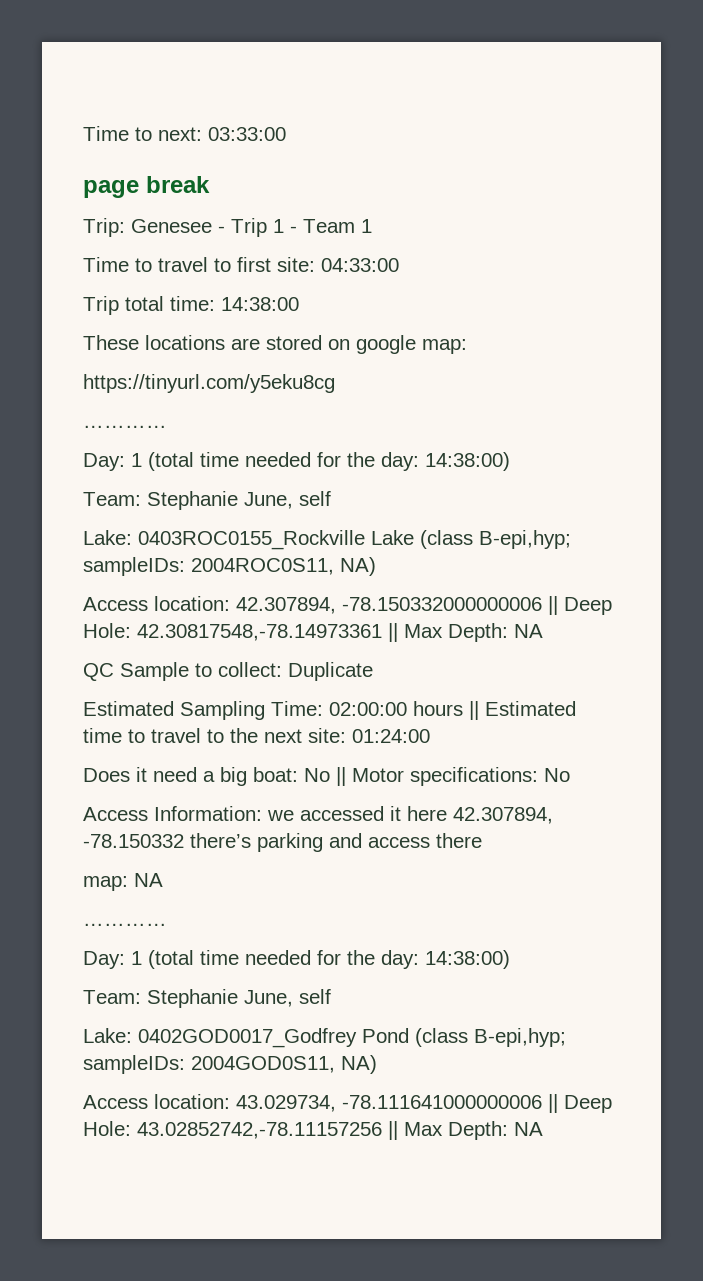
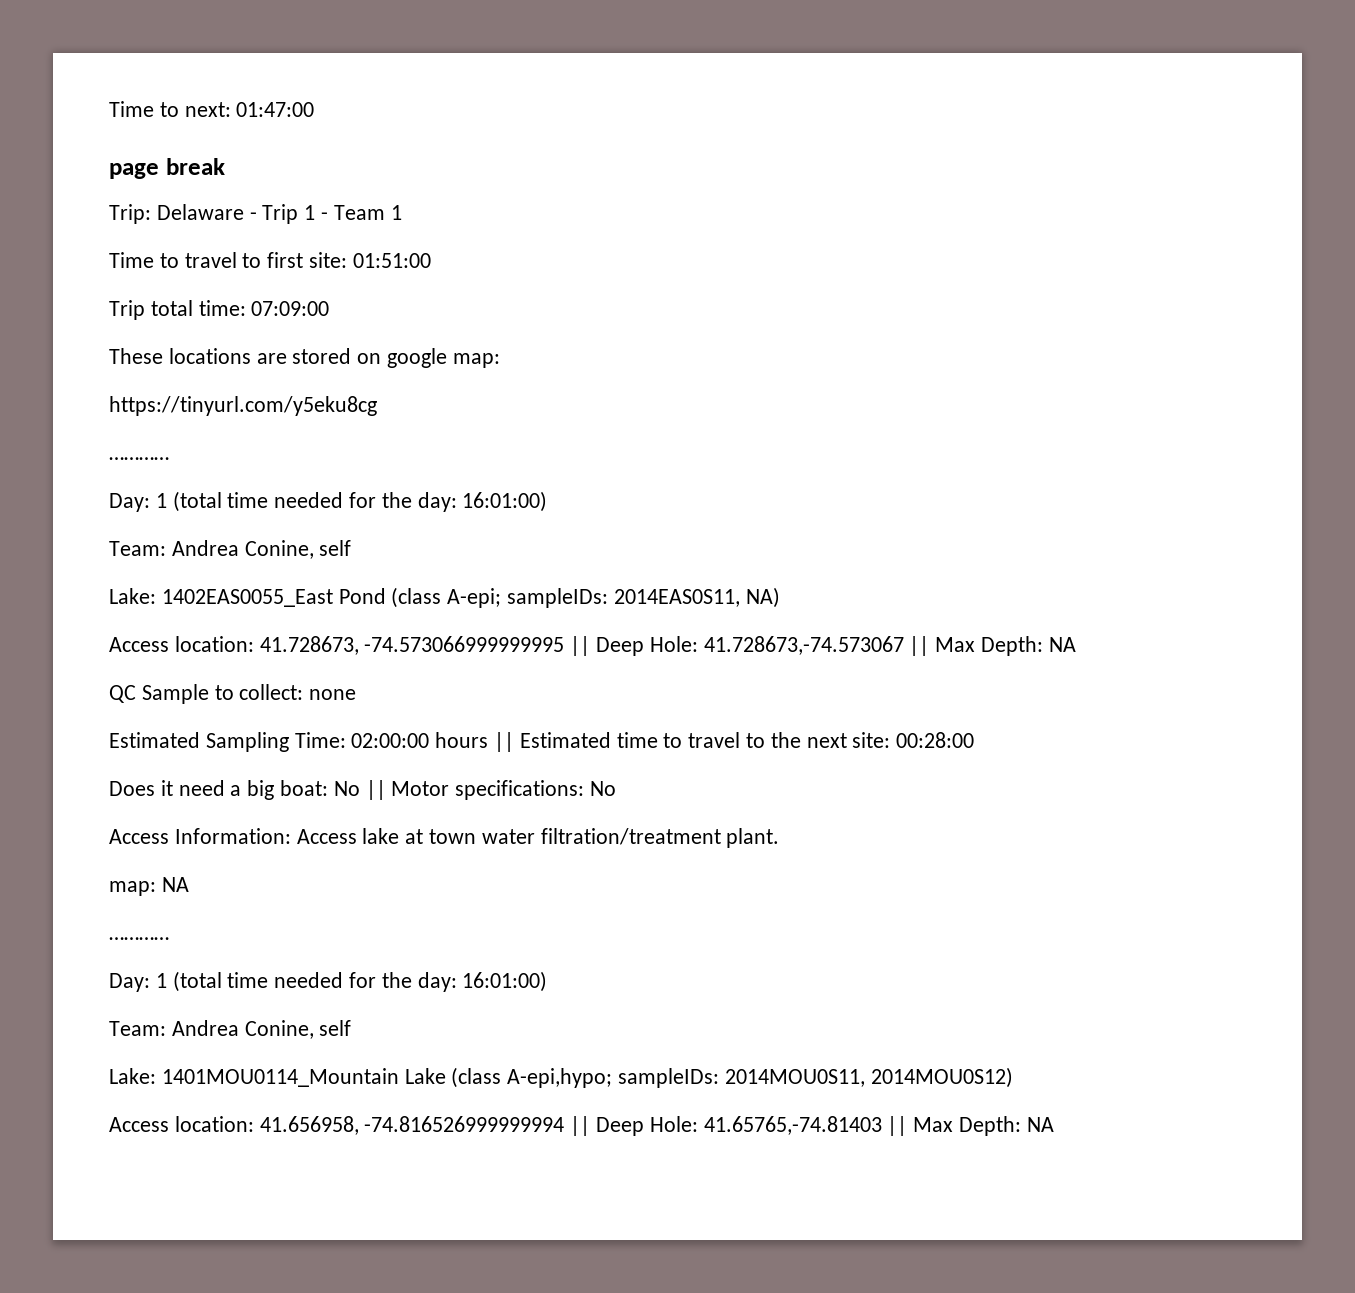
- Time to next: 03:33:00
+ Time to next: 01:47:00
- Trip: Genesee - Trip 1 - Team 1
+ Trip: Delaware - Trip 1 - Team 1
- Time to travel to first site: 04:33:00
+ Time to travel to first site: 01:51:00
- Trip total time: 14:38:00
+ Trip total time: 07:09:00
  https://tinyurl.com/y5eku8cg
  …………
- Day: 1 (total time needed for the day: 14:38:00)
- Team: Stephanie June, self
- Lake: 0403ROC0155_Rockville Lake (class B-epi,hyp; sampleIDs: 2004ROC0S11, NA)
- Access location: 42.307894, -78.150332000000006 || Deep Hole: 42.30817548,-78.14973361 || Max Depth: NA
+ Day: 1 (total time needed for the day: 16:01:00)
+ Team: Andrea Conine, self
+ Lake: 1402EAS0055_East Pond (class A-epi; sampleIDs: 2014EAS0S11, NA)
+ Access location: 41.728673, -74.573066999999995 || Deep Hole: 41.728673,-74.573067 || Max Depth: NA
- QC Sample to collect: Duplicate
+ QC Sample to collect: none
- Estimated Sampling Time: 02:00:00 hours || Estimated time to travel to the next site: 01:24:00
+ Estimated Sampling Time: 02:00:00 hours || Estimated time to travel to the next site: 00:28:00
- Access Information: we accessed it here 42.307894, -78.150332 there’s parking and access there
+ Access Information: Access lake at town water filtration/treatment plant.
  map: NA
  …………
- Day: 1 (total time needed for the day: 14:38:00)
- Team: Stephanie June, self
- Lake: 0402GOD0017_Godfrey Pond (class B-epi,hyp; sampleIDs: 2004GOD0S11, NA)
- Access location: 43.029734, -78.111641000000006 || Deep Hole: 43.02852742,-78.11157256 || Max Depth: NA
+ Day: 1 (total time needed for the day: 16:01:00)
+ Team: Andrea Conine, self
+ Lake: 1401MOU0114_Mountain Lake (class A-epi,hypo; sampleIDs: 2014MOU0S11, 2014MOU0S12)
+ Access location: 41.656958, -74.816526999999994 || Deep Hole: 41.65765,-74.81403 || Max Depth: NA

